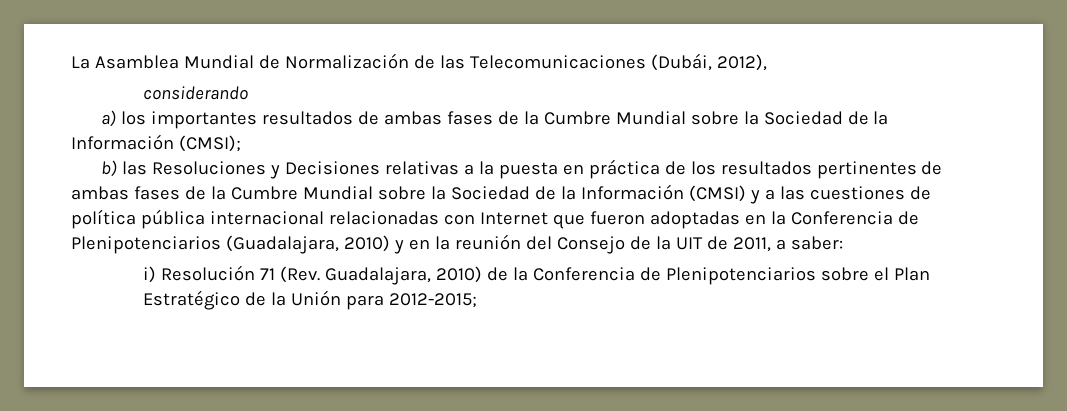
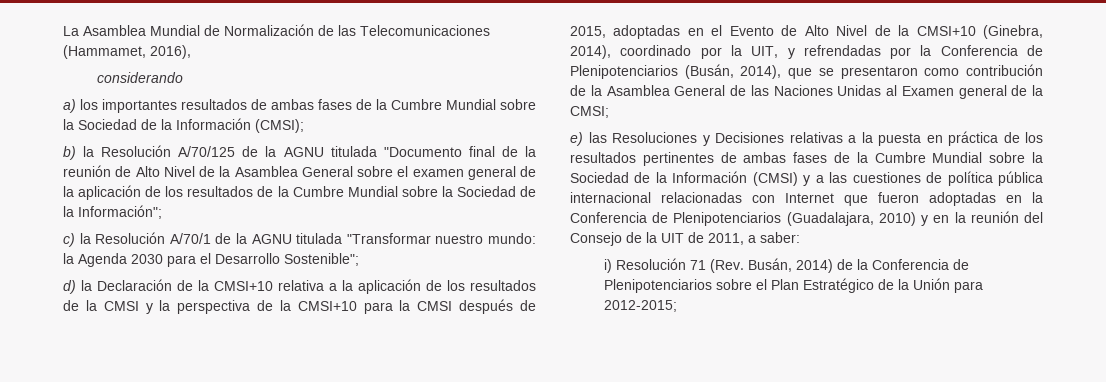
- La Asamblea Mundial de Normalización de las Telecomunicaciones (Dubái, 2012),
+ La Asamblea Mundial de Normalización de las Telecomunicaciones (Hammamet, 2016),
- b) las Resoluciones y Decisiones relativas a la puesta en práctica de los resultados pertinentes de ambas fases de la Cumbre Mundial sobre la Sociedad de la Información (CMSI) y a las cuestiones de política pública internacional relacionadas con Internet que fueron adoptadas en la Conferencia de Plenipotenciarios (Guadalajara, 2010) y en la reunión del Consejo de la UIT de 2011, a saber:
+ b) la Resolución A/70/125 de la AGNU titulada "Documento final de la reunión de Alto Nivel de la Asamblea General sobre el examen general de la aplicación de los resultados de la Cumbre Mundial sobre la Sociedad de la Información";
+ c) la Resolución A/70/1 de la AGNU titulada "Transformar nuestro mundo: la Agenda 2030 para el Desarrollo Sostenible";
+ d) la Declaración de la CMSI+10 relativa a la aplicación de los resultados de la CMSI y la perspectiva de la CMSI+10 para la CMSI después de 2015, adoptadas en el Evento de Alto Nivel de la CMSI+10 (Ginebra, 2014), coordinado por la UIT, y refrendadas por la Conferencia de Plenipotenciarios (Busán, 2014), que se presentaron como contribución de la Asamblea General de las Naciones Unidas al Examen general de la CMSI;
+ e) las Resoluciones y Decisiones relativas a la puesta en práctica de los resultados pertinentes de ambas fases de la Cumbre Mundial sobre la Sociedad de la Información (CMSI) y a las cuestiones de política pública internacional relacionadas con Internet que fueron adoptadas en la Conferencia de Plenipotenciarios (Guadalajara, 2010) y en la reunión del Consejo de la UIT de 2011, a saber:
- i) Resolución 71 (Rev. Guadalajara, 2010) de la Conferencia de Plenipotenciarios sobre el Plan Estratégico de la Unión para 2012-2015;
+ i) Resolución 71 (Rev. Busán, 2014) de la Conferencia de Plenipotenciarios sobre el Plan Estratégico de la Unión para 2012-2015;

